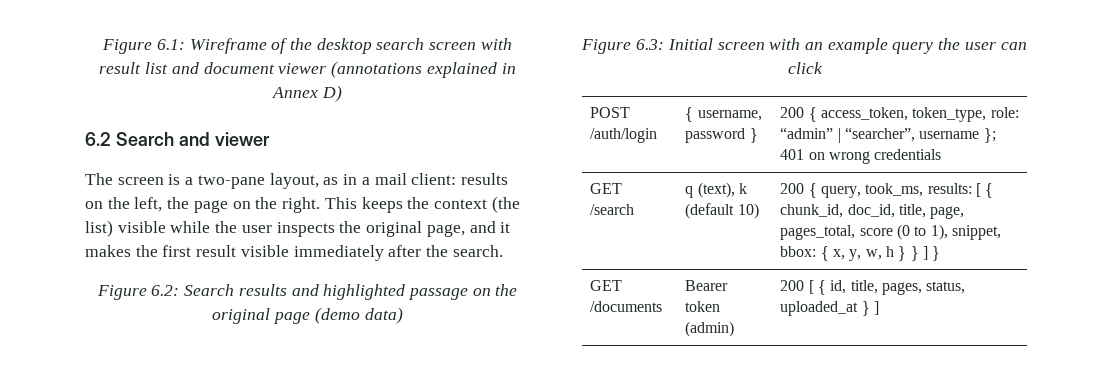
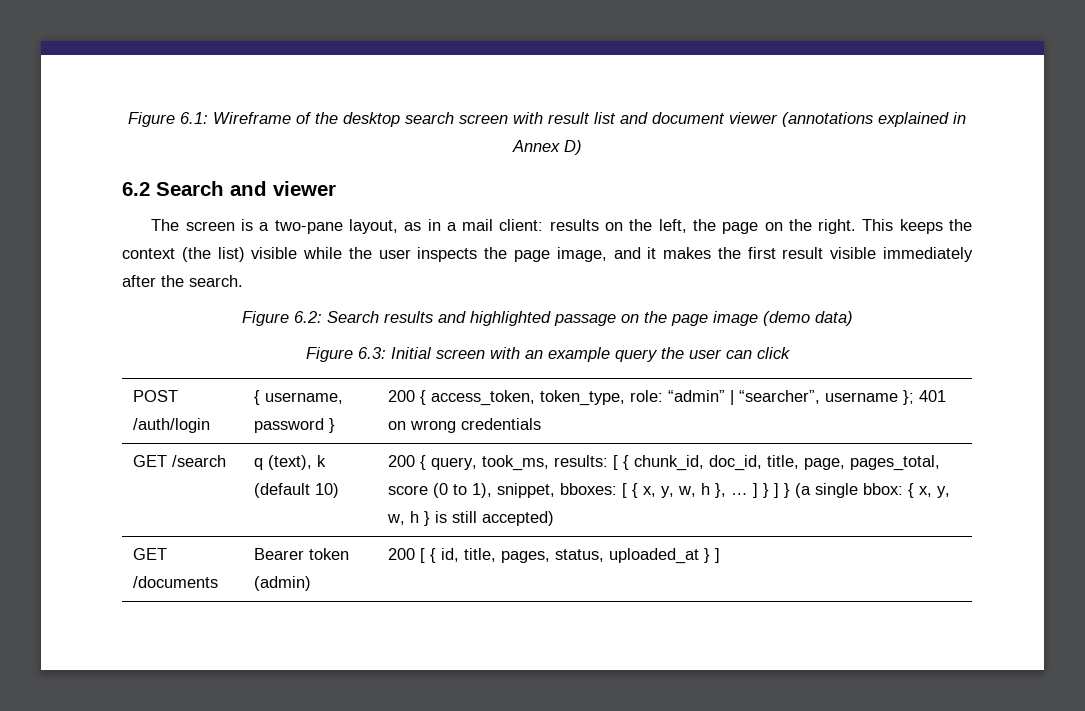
- This keeps the context (the list) visible while the user inspects the original page, and it makes the first result visible immediately after the search.
+ This keeps the context (the list) visible while the user inspects the page image, and it makes the first result visible immediately after the search.
- Figure 6.2: Search results and highlighted passage on the original page (demo data)
+ Figure 6.2: Search results and highlighted passage on the page image (demo data)
- 200 { query, took_ms, results: [ { chunk_id, doc_id, title, page, pages_total, score (0 to 1), snippet, bbox: { x, y, w, h } } ] }
+ 200 { query, took_ms, results: [ { chunk_id, doc_id, title, page, pages_total, score (0 to 1), snippet, bboxes: [ { x, y, w, h }, … ] } ] } (a single bbox: { x, y, w, h } is still accepted)

